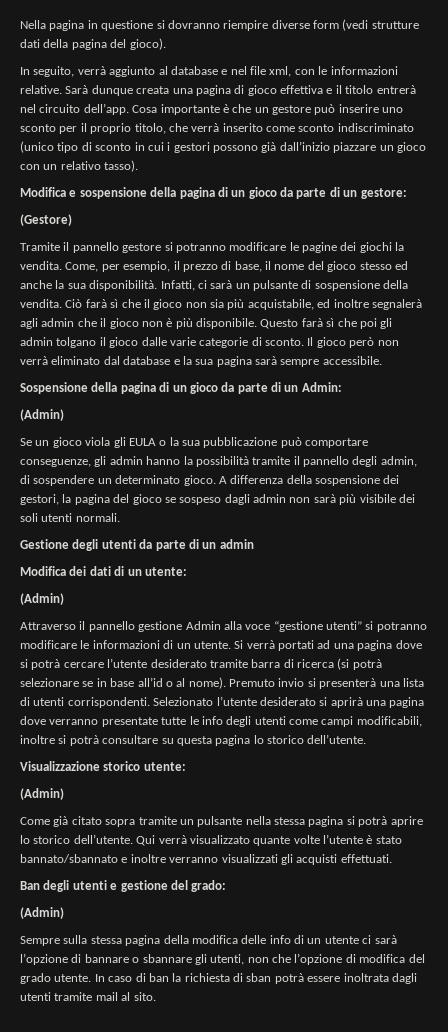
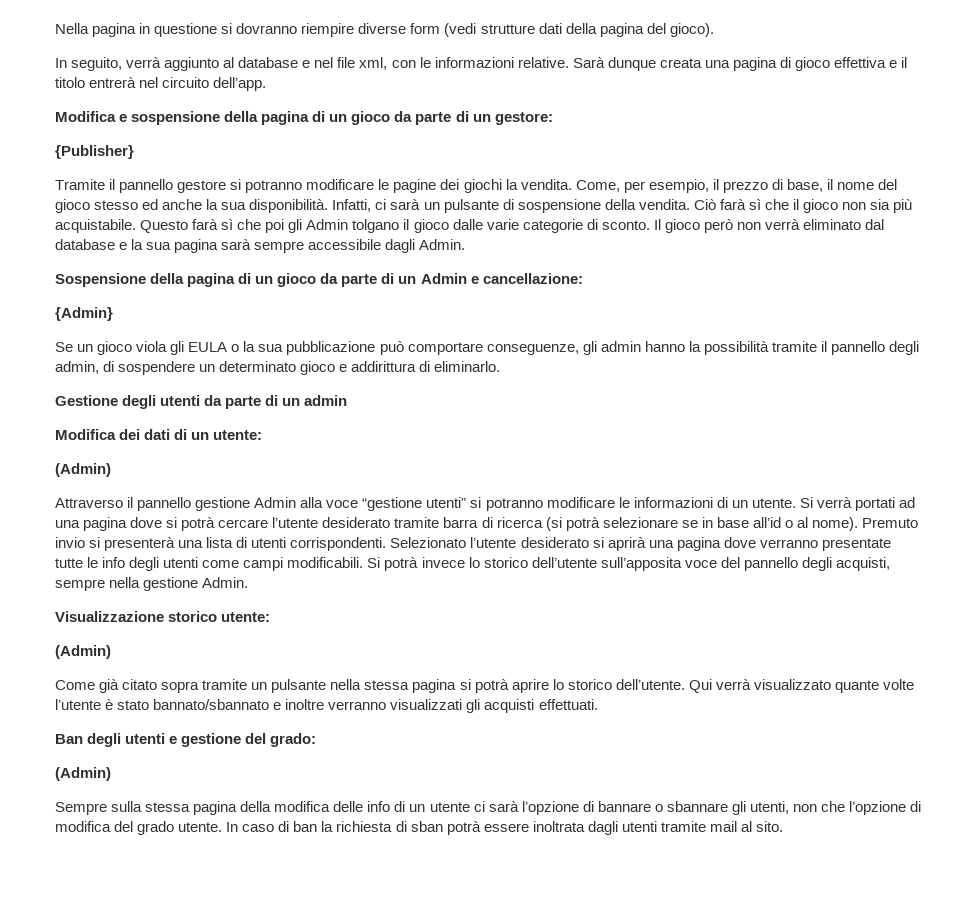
- Cosa importante è che un gestore può inserire uno sconto per il proprio titolo, che verrà inserito come sconto indiscriminato (unico tipo di sconto in cui i gestori possono già dall’inizio piazzare un gioco con un relativo tasso).
- (Gestore)
+ {Publisher}
- Ciò farà sì che il gioco non sia più acquistabile, ed inoltre segnalerà agli admin che il gioco non è più disponibile.
+ Ciò farà sì che il gioco non sia più acquistabile.
- Questo farà sì che poi gli admin tolgano il gioco dalle varie categorie di sconto.
+ Questo farà sì che poi gli Admin tolgano il gioco dalle varie categorie di sconto.
- Il gioco però non verrà eliminato dal database e la sua pagina sarà sempre accessibile.
+ Il gioco però non verrà eliminato dal database e la sua pagina sarà sempre accessibile dagli Admin.
- Sospensione della pagina di un gioco da parte di un Admin:
- (Admin)
+ Sospensione della pagina di un gioco da parte di un Admin e cancellazione:
+ {Admin}
- Se un gioco viola gli EULA o la sua pubblicazione può comportare conseguenze, gli admin hanno la possibilità tramite il pannello degli admin, di sospendere un determinato gioco. A differenza della sospensione dei gestori, la pagina del gioco se sospeso dagli admin non sarà più visibile dei soli utenti normali.
+ Se un gioco viola gli EULA o la sua pubblicazione può comportare conseguenze, gli admin hanno la possibilità tramite il pannello degli admin, di sospendere un determinato gioco e addirittura di eliminarlo.
- Selezionato l’utente desiderato si aprirà una pagina dove verranno presentate tutte le info degli utenti come campi modificabili, inoltre si potrà consultare su questa pagina lo storico dell’utente.
+ Selezionato l’utente desiderato si aprirà una pagina dove verranno presentate tutte le info degli utenti come campi modificabili. Si potrà invece lo storico dell’utente sull’apposita voce del pannello degli acquisti, sempre nella gestione Admin.

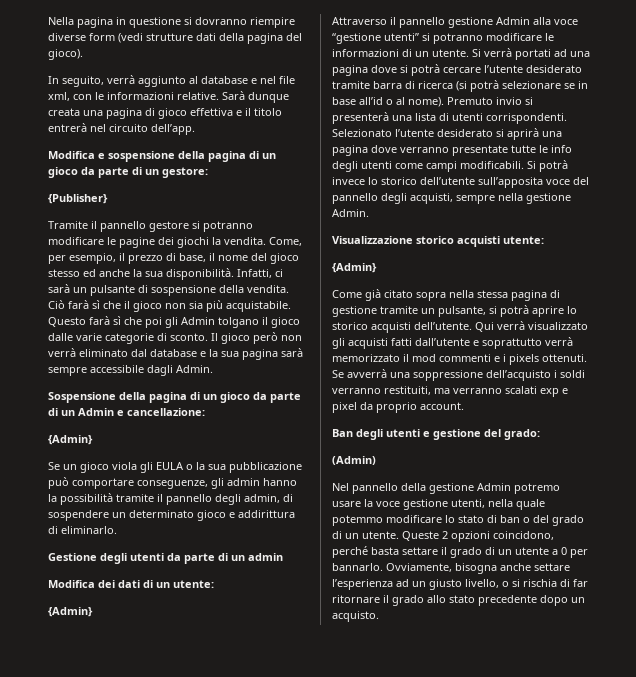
  Modifica dei dati di un utente:
- (Admin)
+ {Admin}
- Visualizzazione storico utente:
- (Admin)
+ Visualizzazione storico acquisti utente:
+ {Admin}
- Come già citato sopra tramite un pulsante nella stessa pagina si potrà aprire lo storico dell’utente.
+ Come già citato sopra nella stessa pagina di gestione tramite un pulsante, si potrà aprire lo storico acquisti dell’utente.
- Qui verrà visualizzato quante volte l’utente è stato bannato/sbannato e inoltre verranno visualizzati gli acquisti effettuati.
+ Qui verrà visualizzato gli acquisti fatti dall’utente e soprattutto verrà memorizzato il mod commenti e i pixels ottenuti. Se avverrà una soppressione dell’acquisto i soldi verranno restituiti, ma verranno scalati exp e pixel da proprio account.
- Sempre sulla stessa pagina della modifica delle info di un utente ci sarà l’opzione di bannare o sbannare gli utenti, non che l’opzione di modifica del grado utente. In caso di ban la richiesta di sban potrà essere inoltrata dagli utenti tramite mail al sito.
+ Nel pannello della gestione Admin potremo usare la voce gestione utenti, nella quale potemmo modificare lo stato di ban o del grado di un utente. Queste 2 opzioni coincidono, perché basta settare il grado di un utente a 0 per bannarlo. Ovviamente, bisogna anche settare l’esperienza ad un giusto livello, o si rischia di far ritornare il grado allo stato precedente dopo un acquisto.

